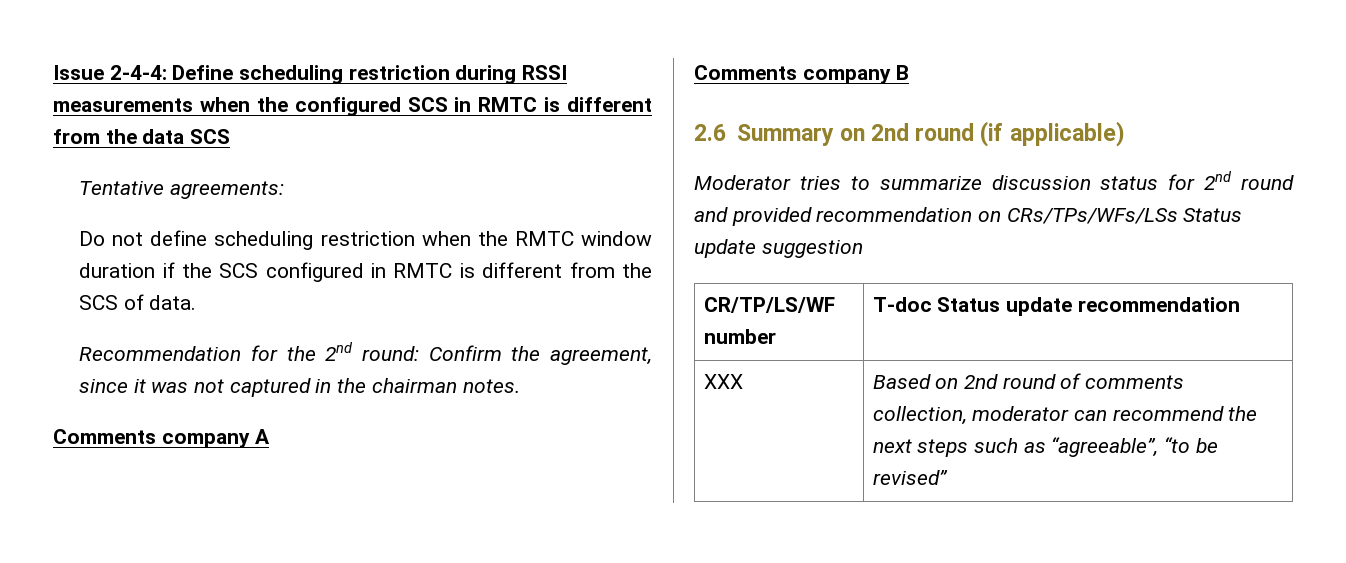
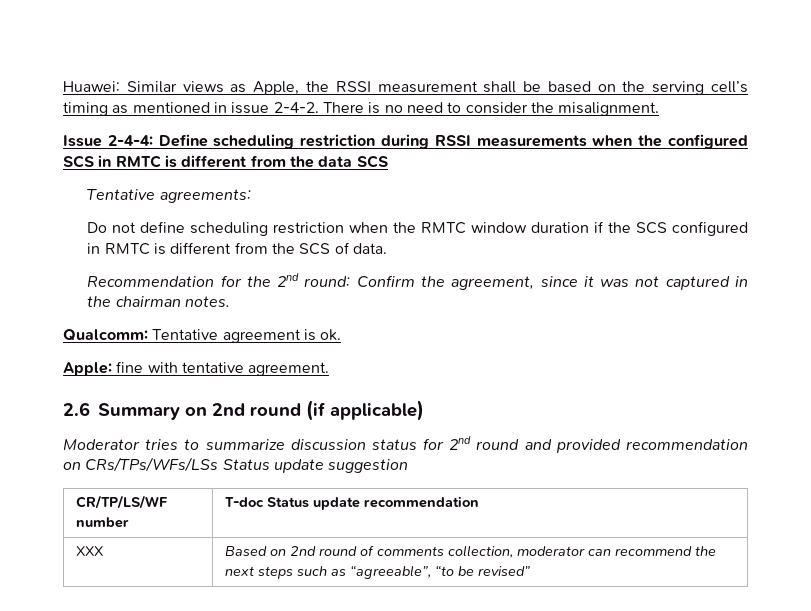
+ Huawei: Similar views as Apple, the RSSI measurement shall be based on the serving cell’s timing as mentioned in issue 2-4-2. There is no need to consider the misalignment.
- Comments company A
- Comments company B
+ Qualcomm: Tentative agreement is ok.
+ Apple: fine with tentative agreement.

